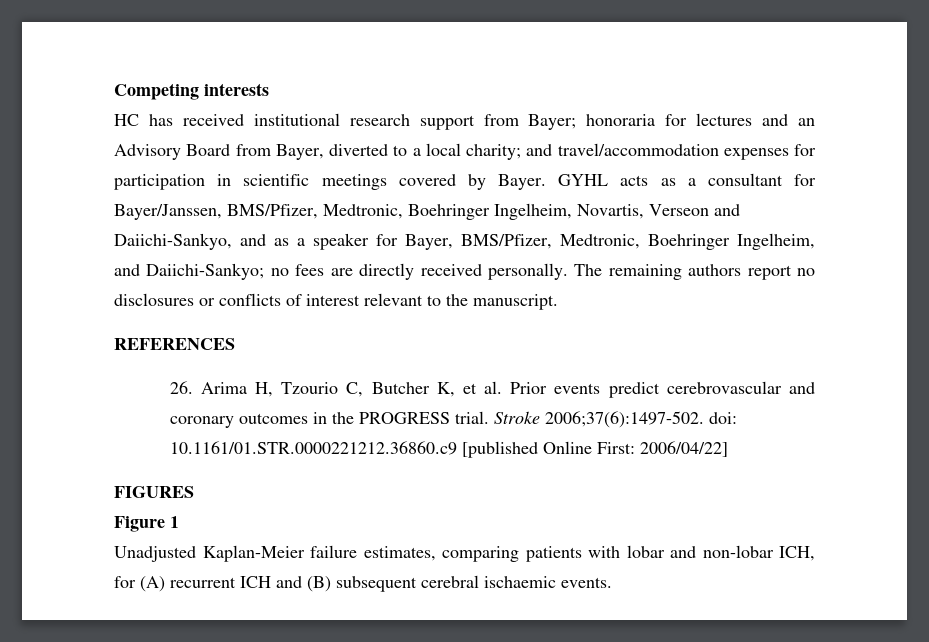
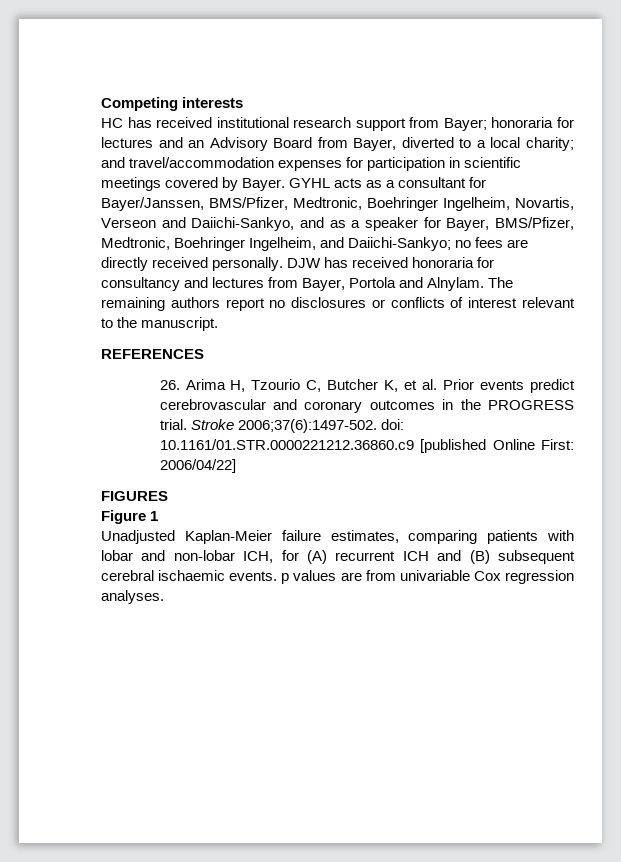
+ DJW has received honoraria for consultancy and lectures from Bayer, Portola and Alnylam.
- Unadjusted Kaplan-Meier failure estimates, comparing patients with lobar and non-lobar ICH, for (A) recurrent ICH and (B) subsequent cerebral ischaemic events.
+ Unadjusted Kaplan-Meier failure estimates, comparing patients with lobar and non-lobar ICH, for (A) recurrent ICH and (B) subsequent cerebral ischaemic events. p values are from univariable Cox regression analyses.

